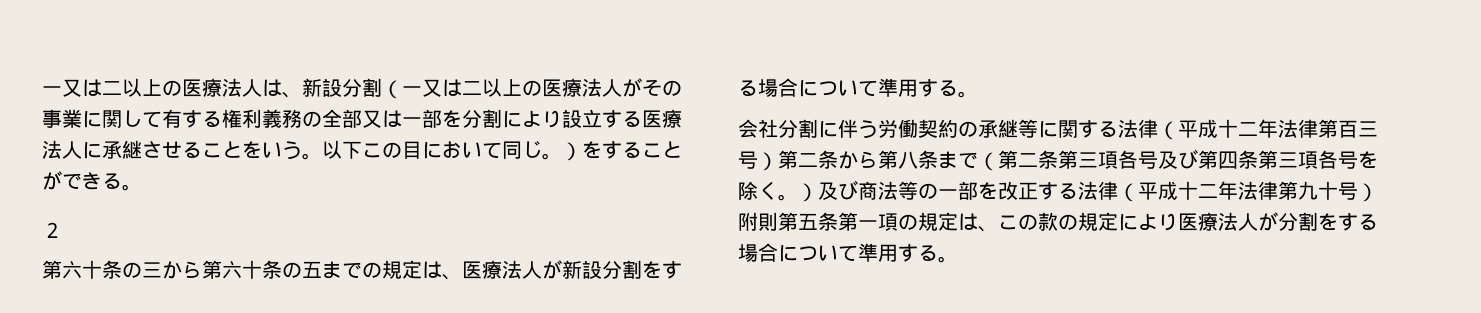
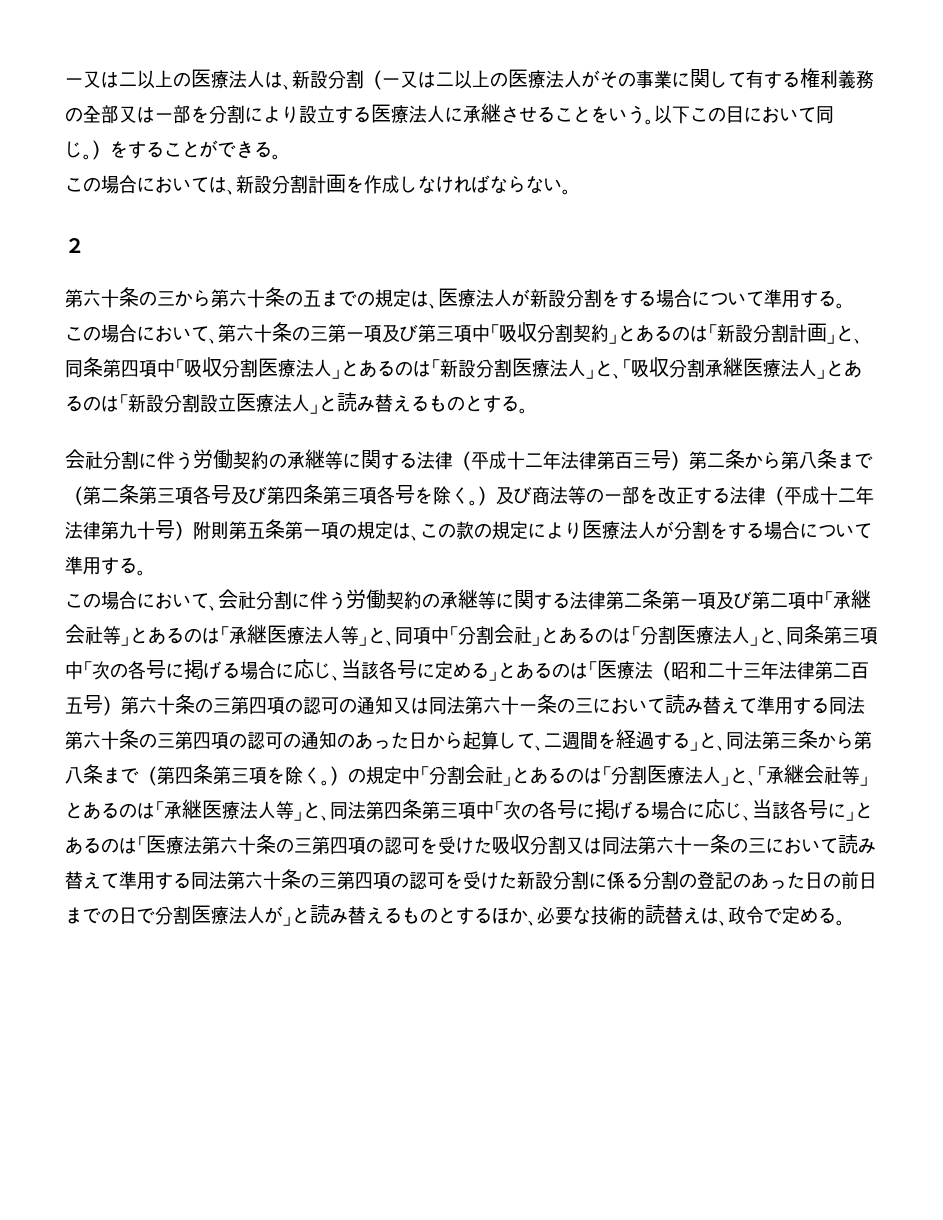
+ この場合においては、新設分割計画を作成しなければならない。
+ この場合において、第六十条の三第一項及び第三項中「吸収分割契約」とあるのは「新設分割計画」と、同条第四項中「吸収分割医療法人」とあるのは「新設分割医療法人」と、「吸収分割承継医療法人」とあるのは「新設分割設立医療法人」と読み替えるものとする。
+ この場合において、会社分割に伴う労働契約の承継等に関する法律第二条第一項及び第二項中「承継会社等」とあるのは「承継医療法人等」と、同項中「分割会社」とあるのは「分割医療法人」と、同条第三項中「次の各号に掲げる場合に応じ、当該各号に定める」とあるのは「医療法（昭和二十三年法律第二百五号）第六十条の三第四項の認可の通知又は同法第六十一条の三において読み替えて準用する同法第六十条の三第四項の認可の通知のあった日から起算して、二週間を経過する」と、同法第三条から第八条まで（第四条第三項を除く。）の規定中「分割会社」とあるのは「分割医療法人」と、「承継会社等」とあるのは「承継医療法人等」と、同法第四条第三項中「次の各号に掲げる場合に応じ、当該各号に」とあるのは「医療法第六十条の三第四項の認可を受けた吸収分割又は同法第六十一条の三において読み替えて準用する同法第六十条の三第四項の認可を受けた新設分割に係る分割の登記のあった日の前日までの日で分割医療法人が」と読み替えるものとするほか、必要な技術的読替えは、政令で定める。

